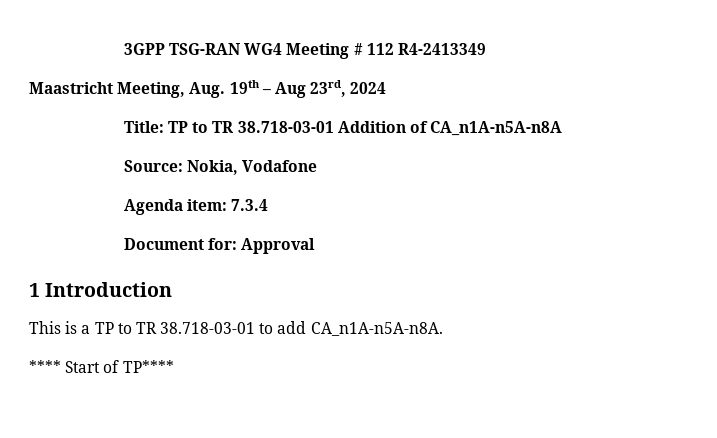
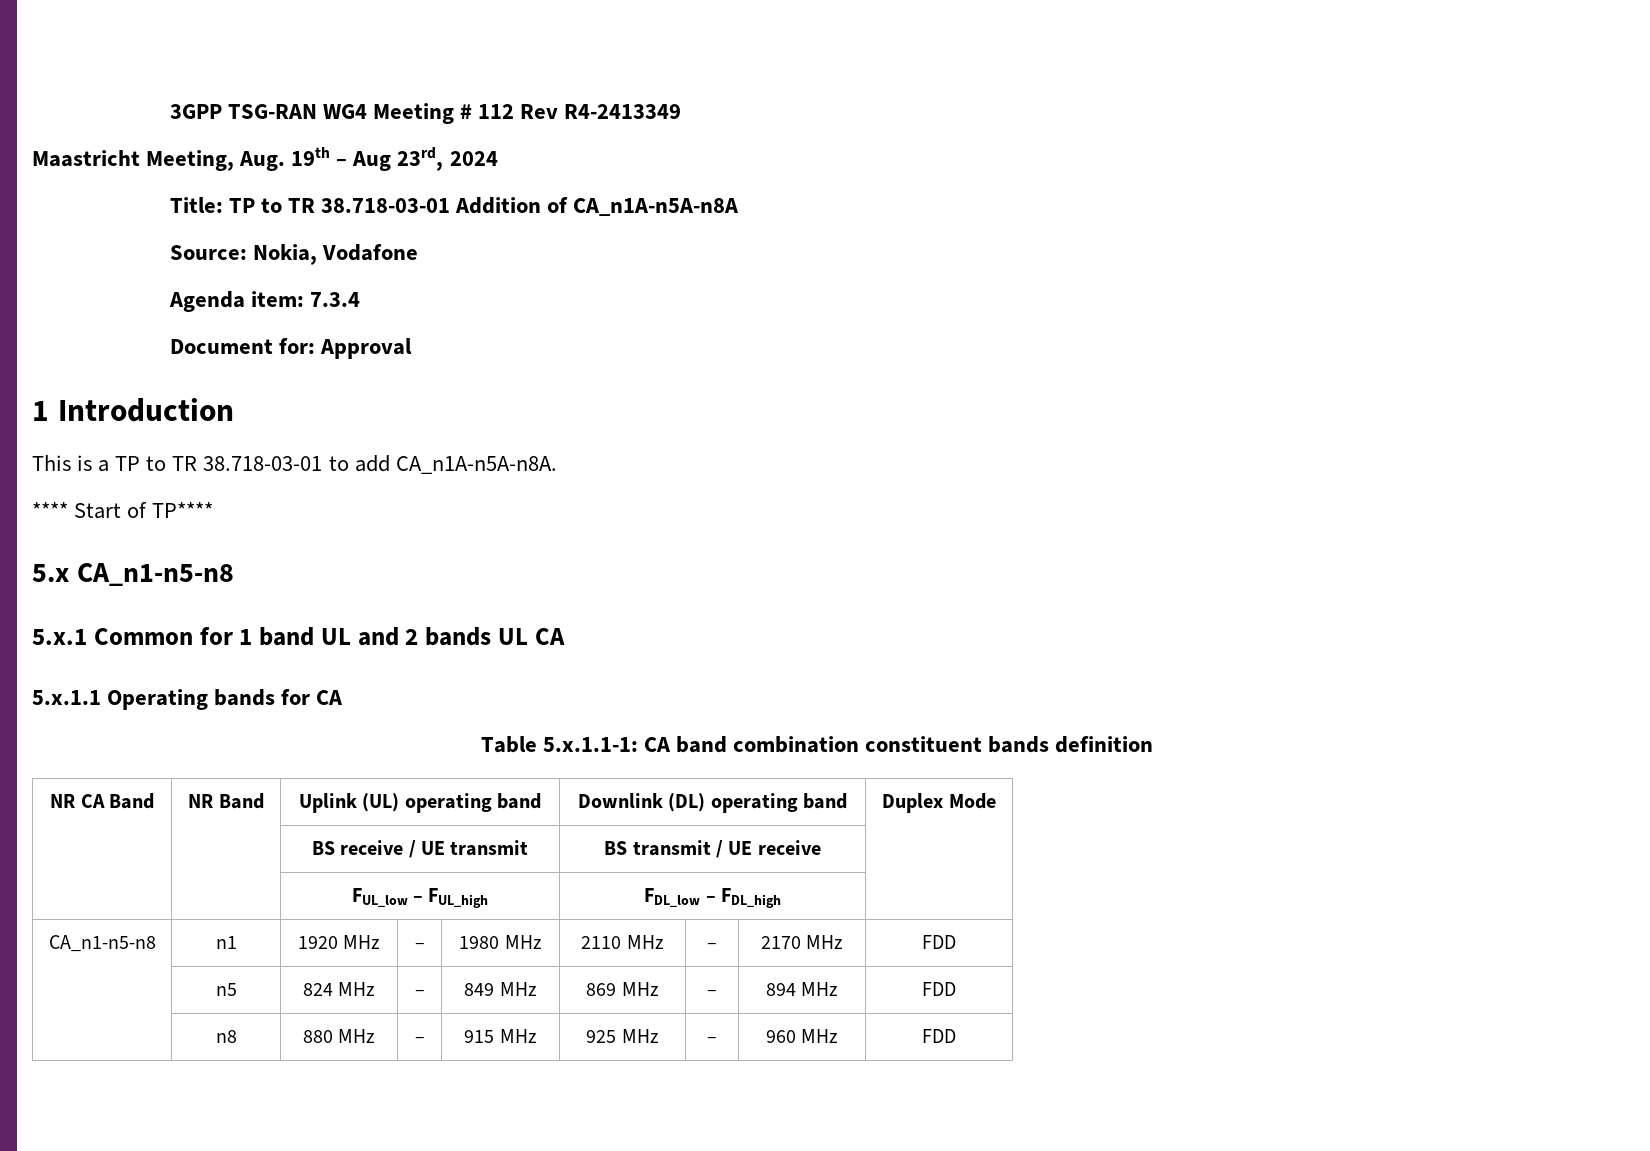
- 3GPP TSG-RAN WG4 Meeting # 112 R4-2413349
+ 3GPP TSG-RAN WG4 Meeting # 112 Rev R4-2413349
+ 5.x CA_n1-n5-n8
+ 5.x.1 Common for 1 band UL and 2 bands UL CA
+ 5.x.1.1 Operating bands for CA
+ Table 5.x.1.1-1: CA band combination constituent bands definition
+ NR CA Band | NR Band | Uplink (UL) operating band | Downlink (DL) operating band | Duplex Mode
+ | | BS receive / UE transmit | BS transmit / UE receive |
+ | | FUL_low – FUL_high | FDL_low – FDL_high |
+ CA_n1-n5-n8 | n1 | 1920 MHz | – | 1980 MHz | 2110 MHz | – | 2170 MHz | FDD
+ | n5 | 824 MHz | – | 849 MHz | 869 MHz | – | 894 MHz | FDD
+ | n8 | 880 MHz | – | 915 MHz | 925 MHz | – | 960 MHz | FDD

